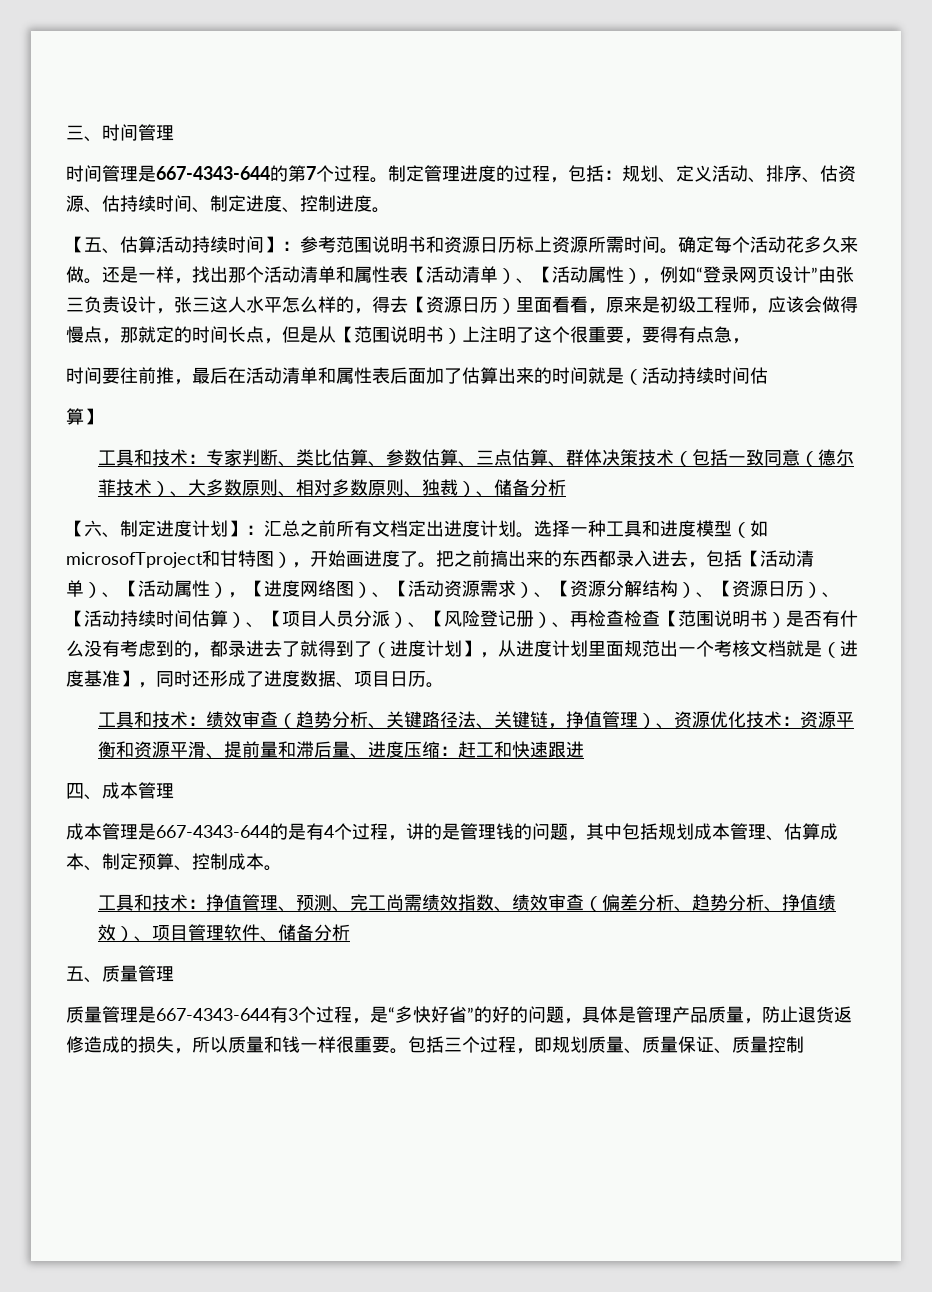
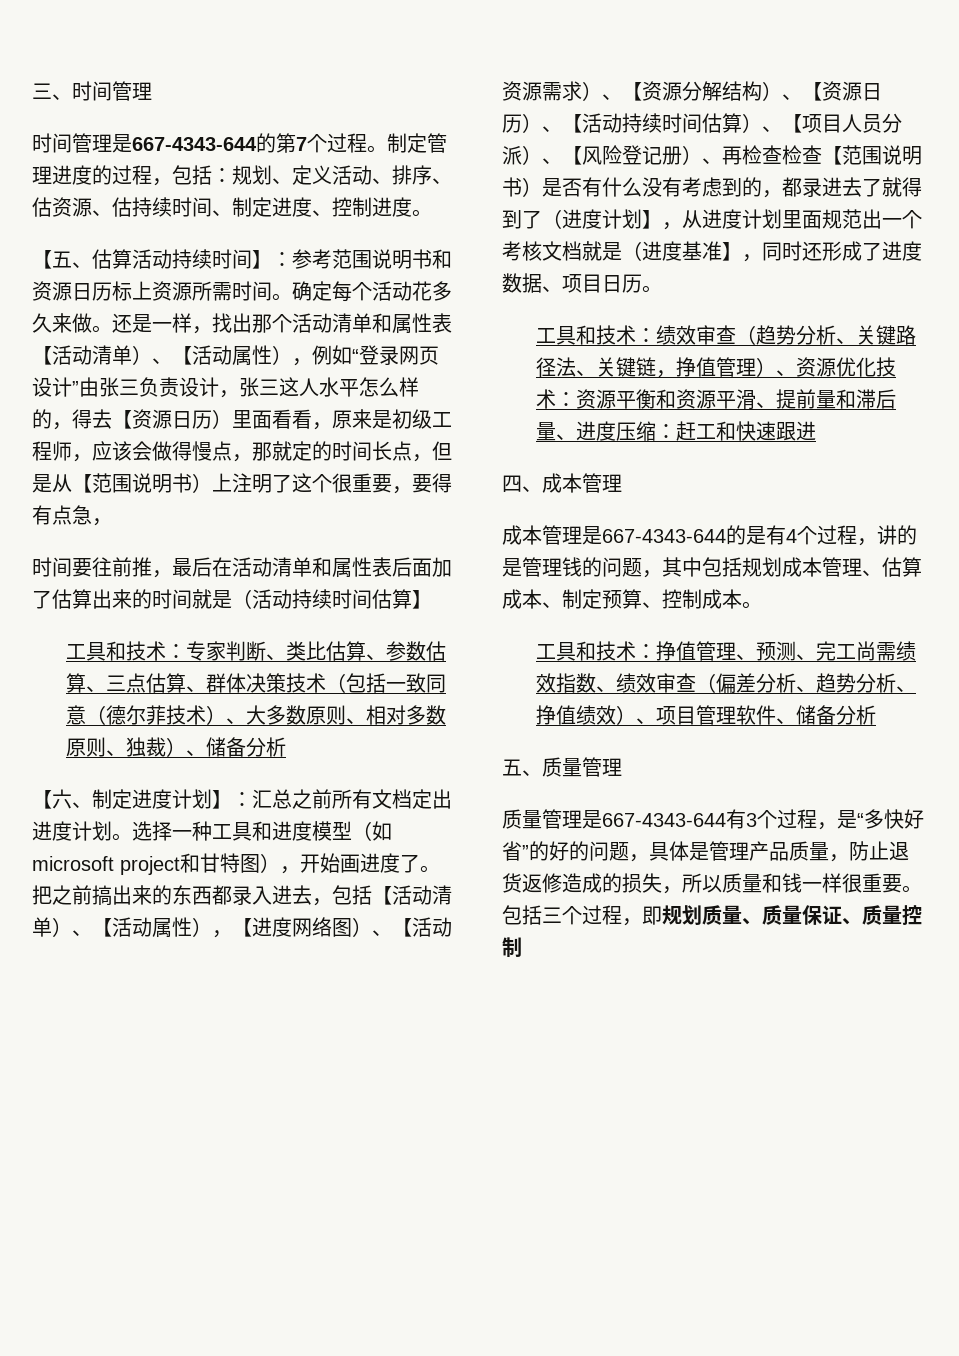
- 时间要往前推，最后在活动清单和属性表后面加了估算出来的时间就是（活动持续时间估
- 算】
+ 时间要往前推，最后在活动清单和属性表后面加了估算出来的时间就是（活动持续时间估算】
- 选择一种工具和进度模型（如microsofTproject和甘特图），开始画进度了。
+ 选择一种工具和进度模型（如microsoft project和甘特图），开始画进度了。

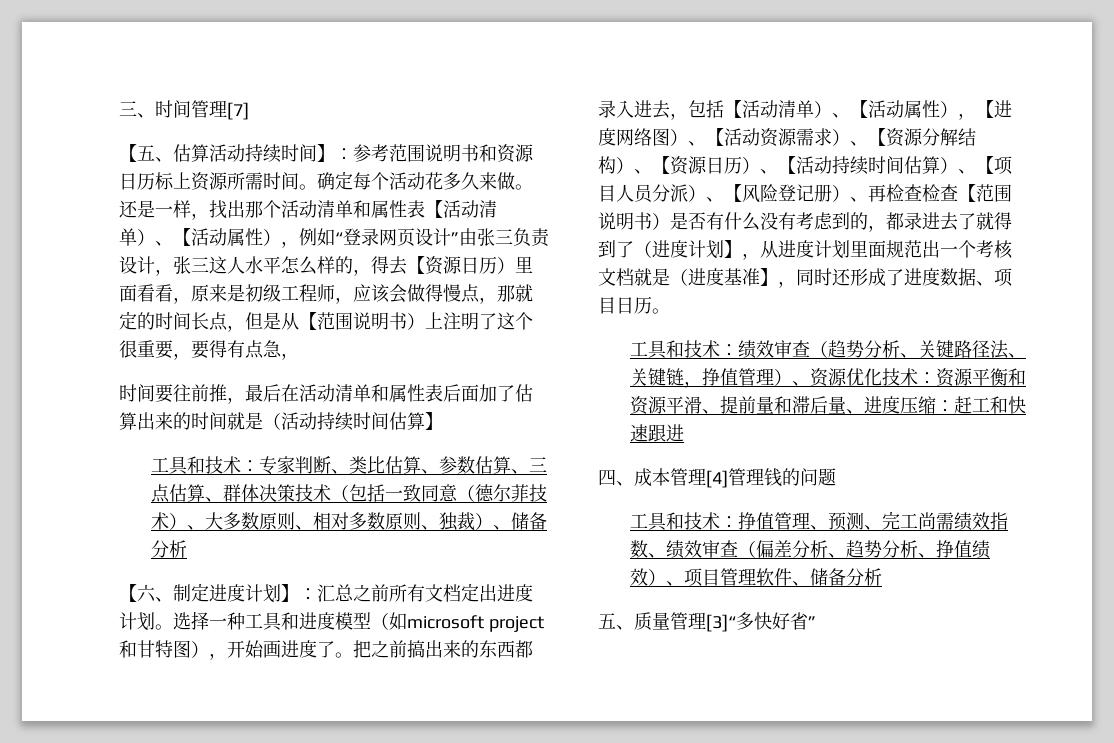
- 三、时间管理
- 时间管理是667-4343-644的第7个过程。制定管理进度的过程，包括：规划、定义活动、排序、估资源、估持续时间、制定进度、控制进度。
+ 三、时间管理[7]
- 四、成本管理
- 成本管理是667-4343-644的是有4个过程，讲的是管理钱的问题，其中包括规划成本管理、估算成本、制定预算、控制成本。
+ 四、成本管理[4]管理钱的问题
- 五、质量管理
- 质量管理是667-4343-644有3个过程，是“多快好省”的好的问题，具体是管理产品质量，防止退货返修造成的损失，所以质量和钱一样很重要。包括三个过程，即规划质量、质量保证、质量控制
+ 五、质量管理[3]“多快好省”

